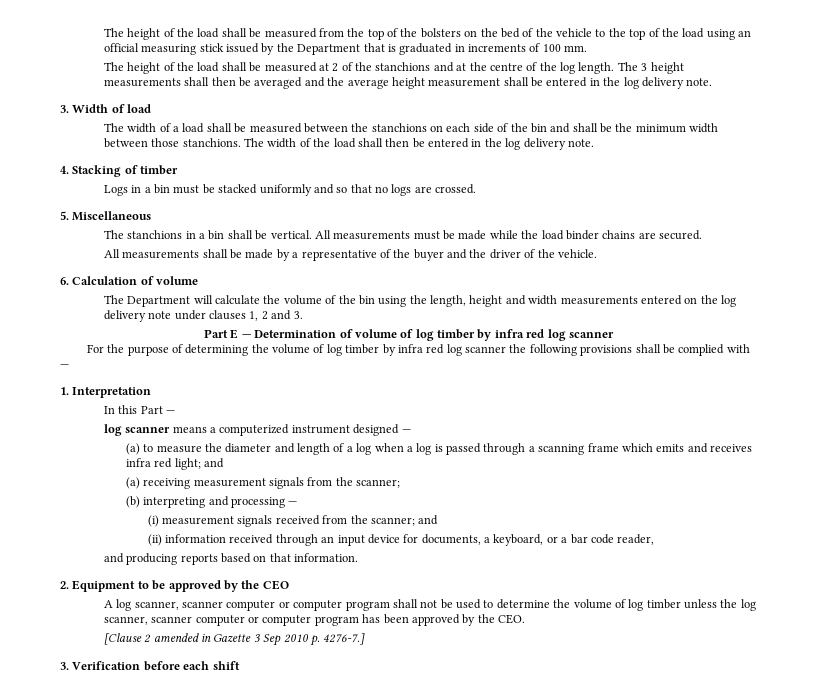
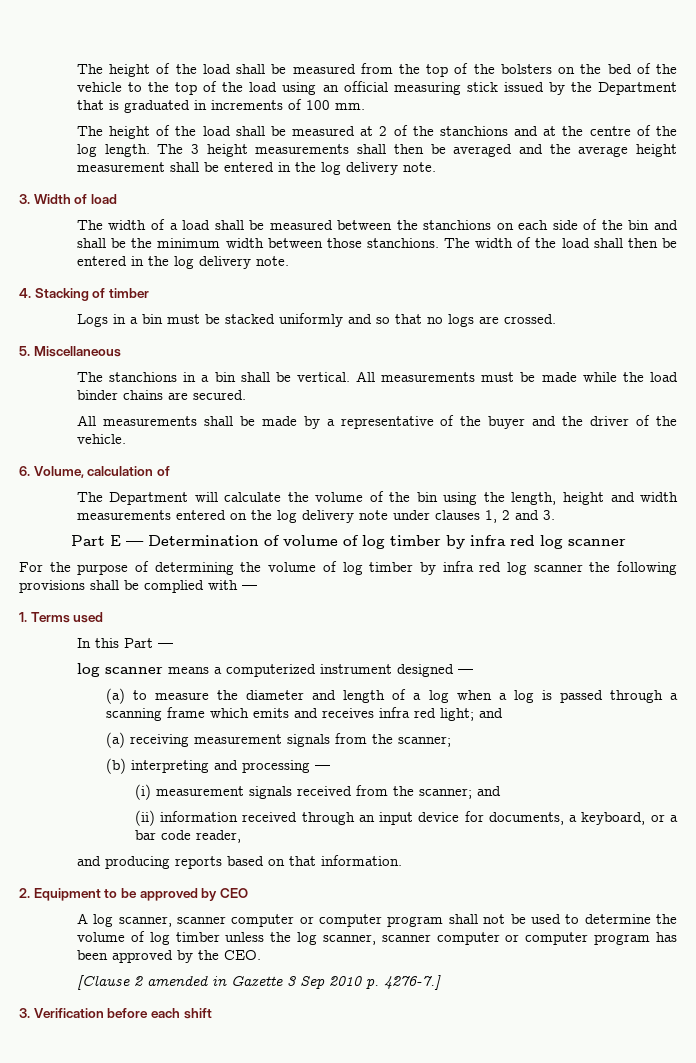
- 6. Calculation of volume
+ 6. Volume, calculation of
- 1. Interpretation
+ 1. Terms used
- 2. Equipment to be approved by the CEO
+ 2. Equipment to be approved by CEO

